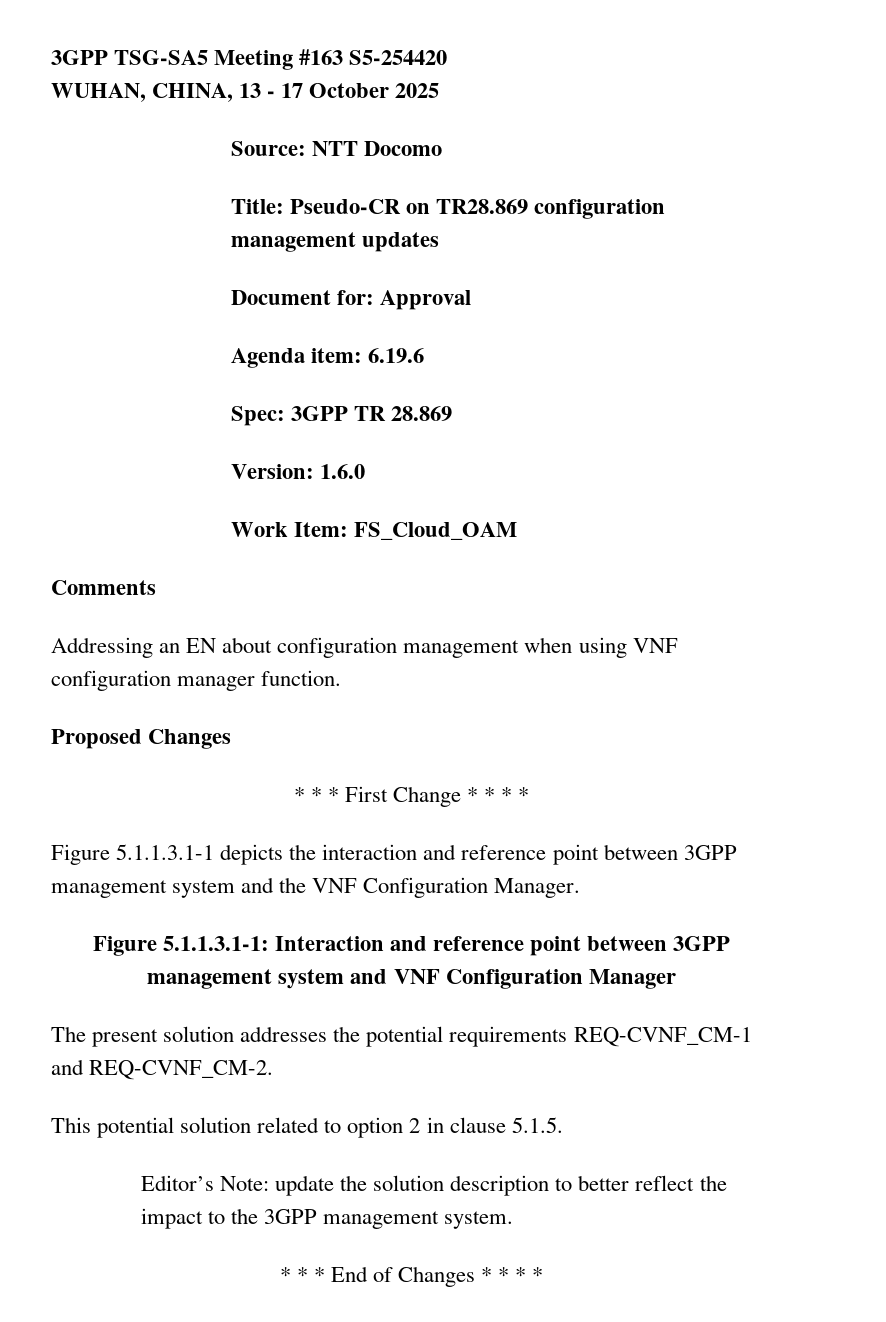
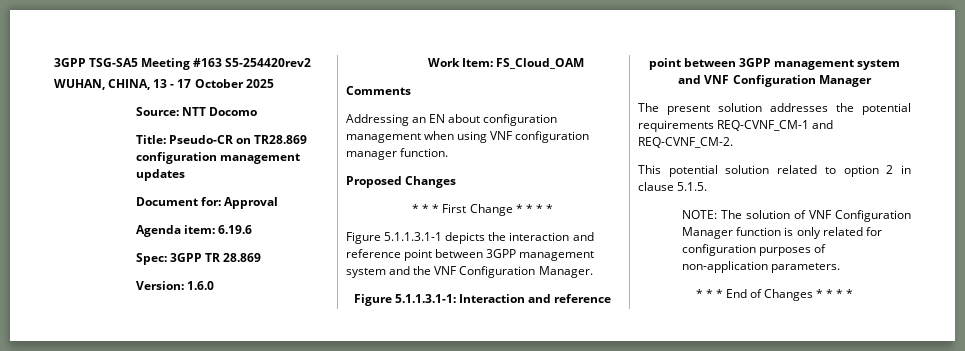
- 3GPP TSG-SA5 Meeting #163 S5-254420
+ 3GPP TSG-SA5 Meeting #163 S5-254420rev2
- Editor’s Note: update the solution description to better reflect the impact to the 3GPP management system.
+ NOTE: The solution of VNF Configuration Manager function is only related for configuration purposes of non-application parameters.

